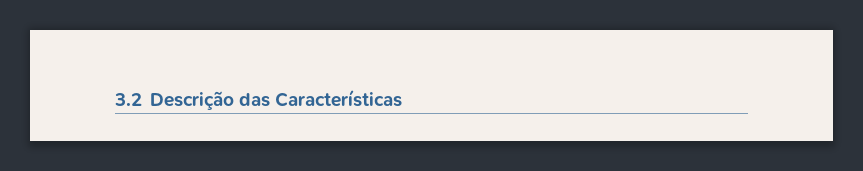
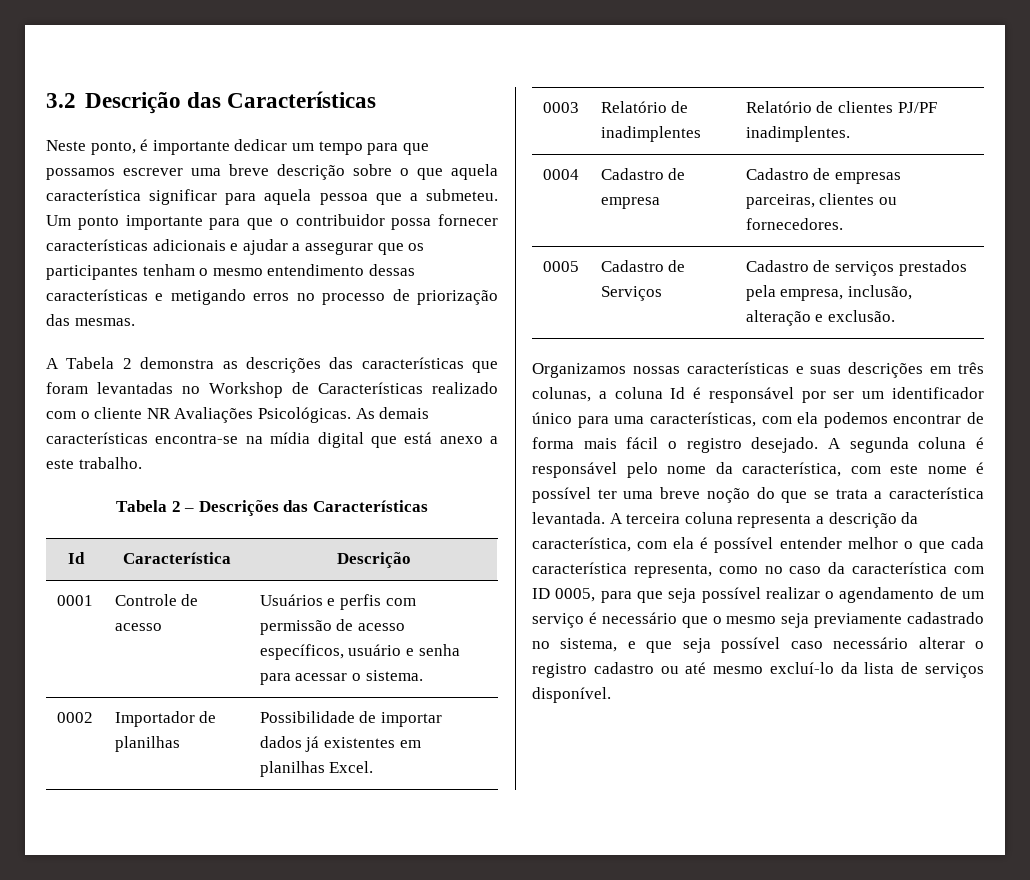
+ Neste ponto, é importante dedicar um tempo para que possamos escrever uma breve descrição sobre o que aquela característica significar para aquela pessoa que a submeteu. Um ponto importante para que o contribuidor possa fornecer características adicionais e ajudar a assegurar que os participantes tenham o mesmo entendimento dessas características e metigando erros no processo de priorização das mesmas.
+ A Tabela 2 demonstra as descrições das características que foram levantadas no Workshop de Características realizado com o cliente NR Avaliações Psicológicas. As demais características encontra-se na mídia digital que está anexo a este trabalho.
+ Tabela 2 – Descrições das Características
+ Id | Característica | Descrição
+ 0001 | Controle de acesso | Usuários e perfis com permissão de acesso específicos, usuário e senha para acessar o sistema.
+ 0002 | Importador de planilhas | Possibilidade de importar dados já existentes em planilhas Excel.
+ 0003 | Relatório de inadimplentes | Relatório de clientes PJ/PF inadimplentes.
+ 0004 | Cadastro de empresa | Cadastro de empresas parceiras, clientes ou fornecedores.
+ 0005 | Cadastro de Serviços | Cadastro de serviços prestados pela empresa, inclusão, alteração e exclusão.
+ Organizamos nossas características e suas descrições em três colunas, a coluna Id é responsável por ser um identificador único para uma características, com ela podemos encontrar de forma mais fácil o registro desejado. A segunda coluna é responsável pelo nome da característica, com este nome é possível ter uma breve noção do que se trata a característica levantada. A terceira coluna representa a descrição da característica, com ela é possível entender melhor o que cada característica representa, como no caso da característica com ID 0005, para que seja possível realizar o agendamento de um serviço é necessário que o mesmo seja previamente cadastrado no sistema, e que seja possível caso necessário alterar o registro cadastro ou até mesmo excluí-lo da lista de serviços disponível.

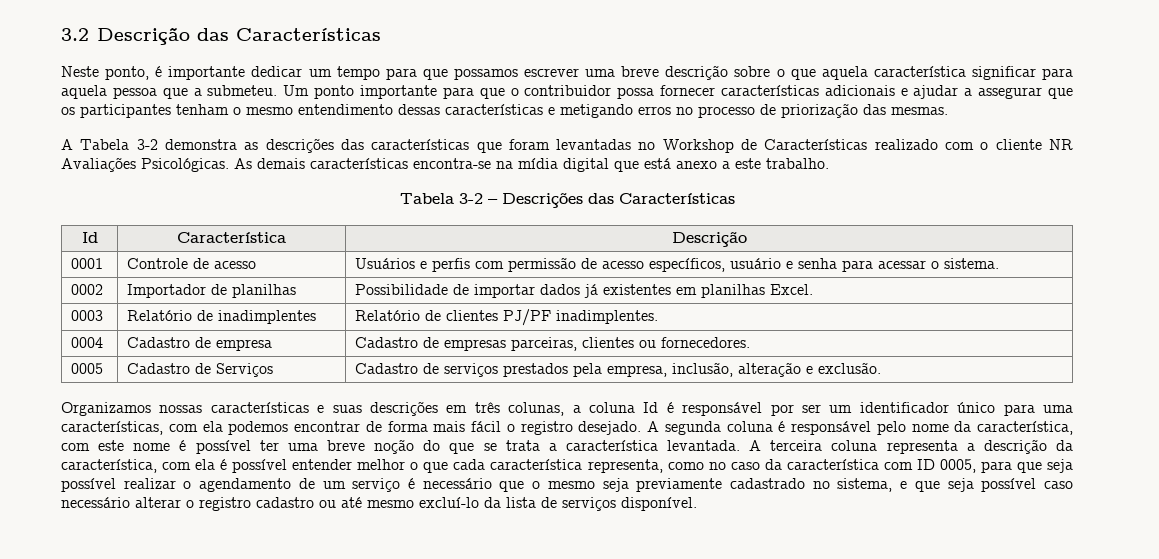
- A Tabela 2 demonstra as descrições das características que foram levantadas no Workshop de Características realizado com o cliente NR Avaliações Psicológicas.
+ A Tabela 3-2 demonstra as descrições das características que foram levantadas no Workshop de Características realizado com o cliente NR Avaliações Psicológicas.
- Tabela 2 – Descrições das Características
+ Tabela 3-2 – Descrições das Características

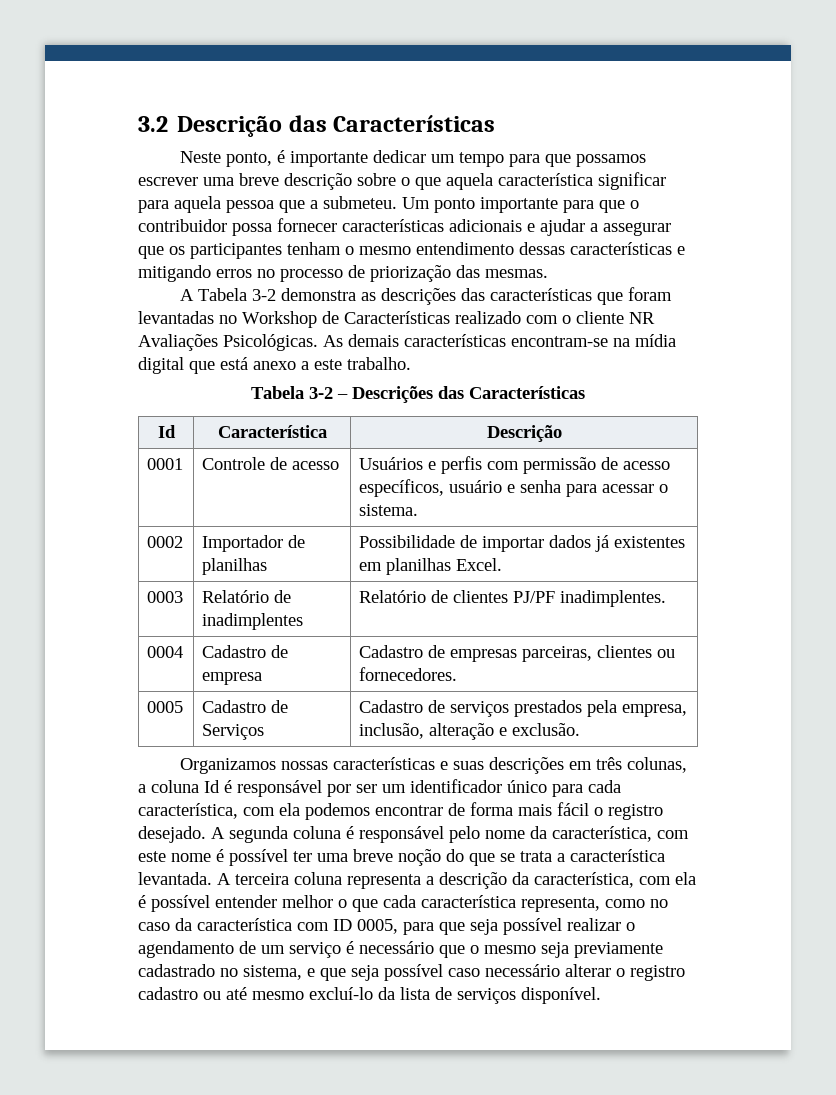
- Um ponto importante para que o contribuidor possa fornecer características adicionais e ajudar a assegurar que os participantes tenham o mesmo entendimento dessas características e metigando erros no processo de priorização das mesmas.
+ Um ponto importante para que o contribuidor possa fornecer características adicionais e ajudar a assegurar que os participantes tenham o mesmo entendimento dessas características e mitigando erros no processo de priorização das mesmas.
- As demais características encontra-se na mídia digital que está anexo a este trabalho.
+ As demais características encontram-se na mídia digital que está anexo a este trabalho.
- Organizamos nossas características e suas descrições em três colunas, a coluna Id é responsável por ser um identificador único para uma características, com ela podemos encontrar de forma mais fácil o registro desejado.
+ Organizamos nossas características e suas descrições em três colunas, a coluna Id é responsável por ser um identificador único para cada característica, com ela podemos encontrar de forma mais fácil o registro desejado.

